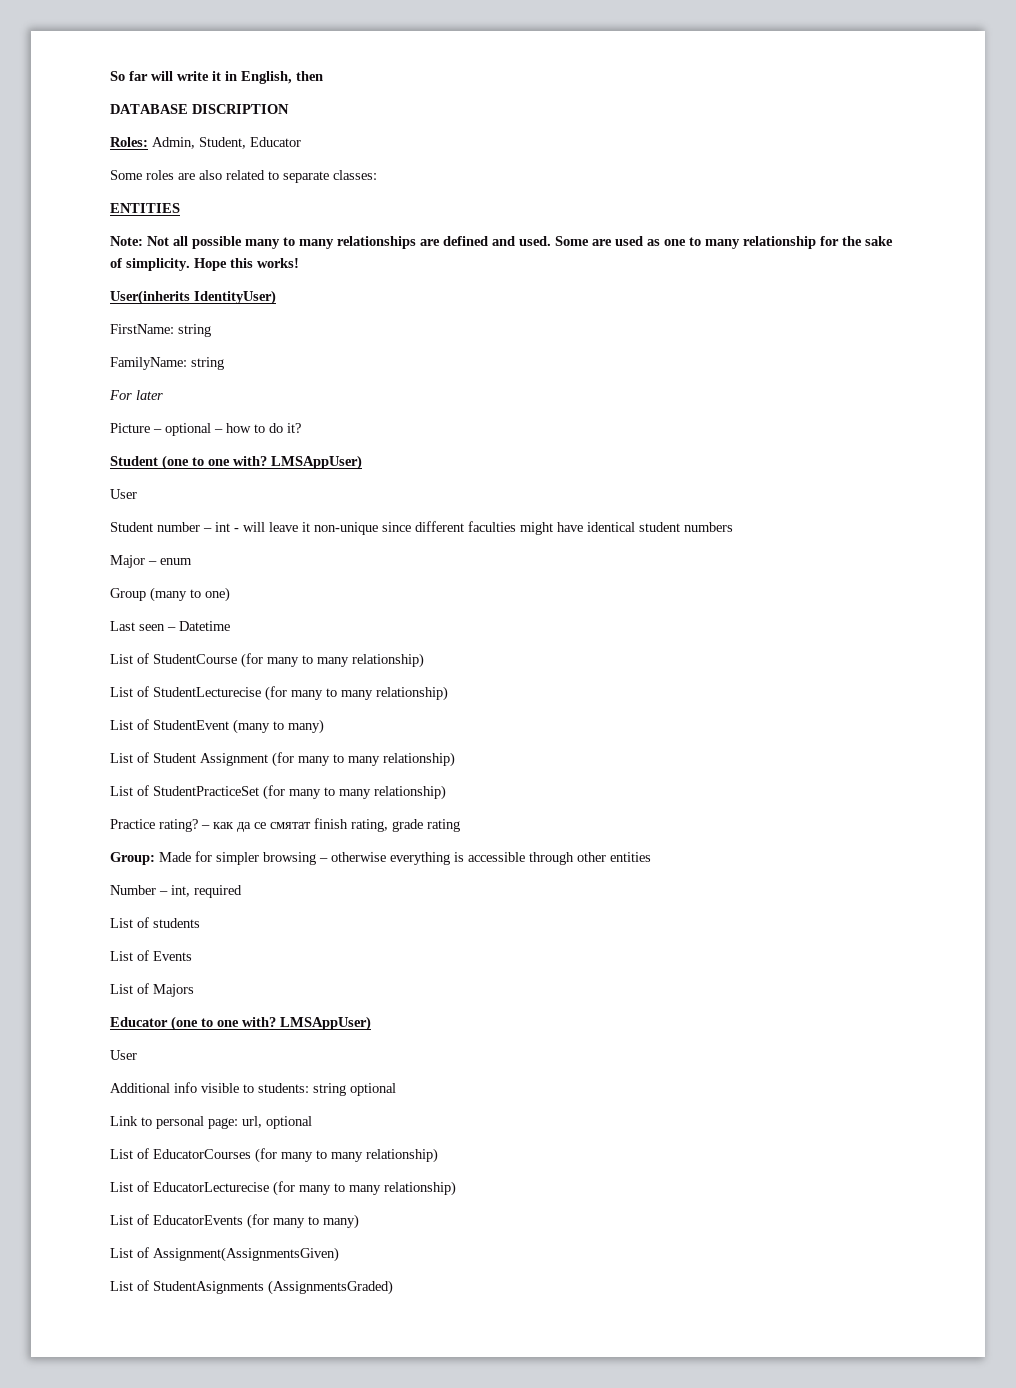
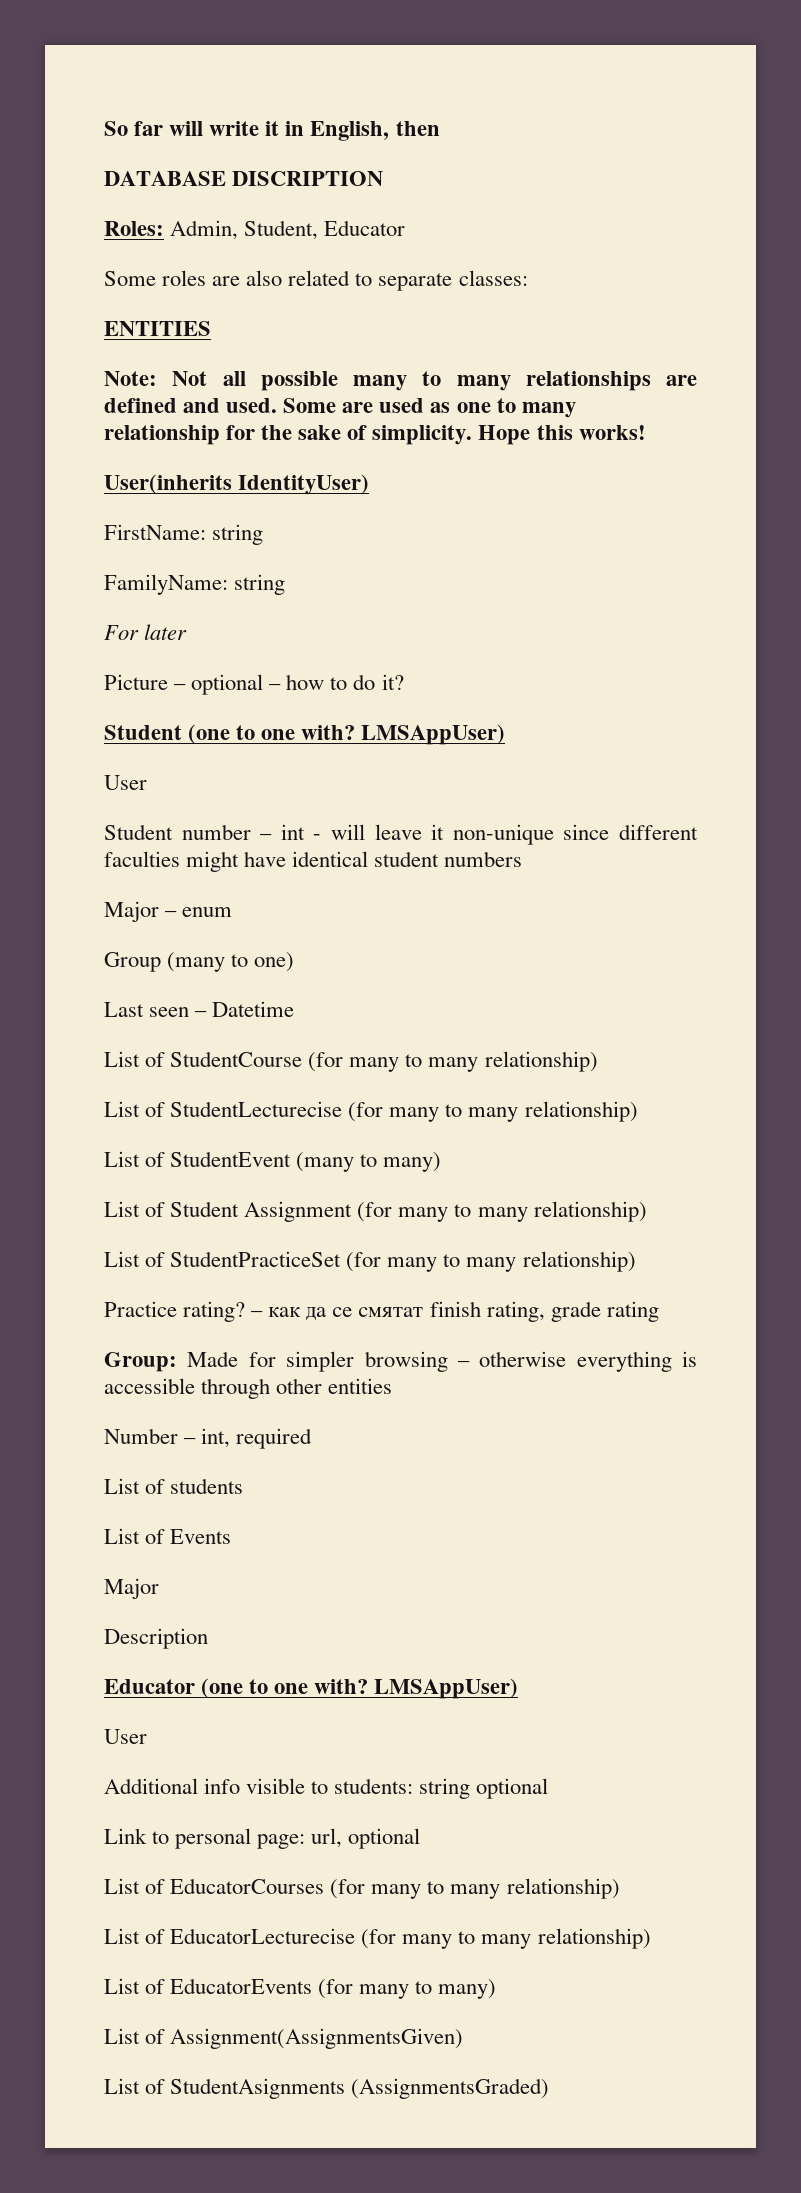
  List of Events
- List of Majors
+ Major
+ Description

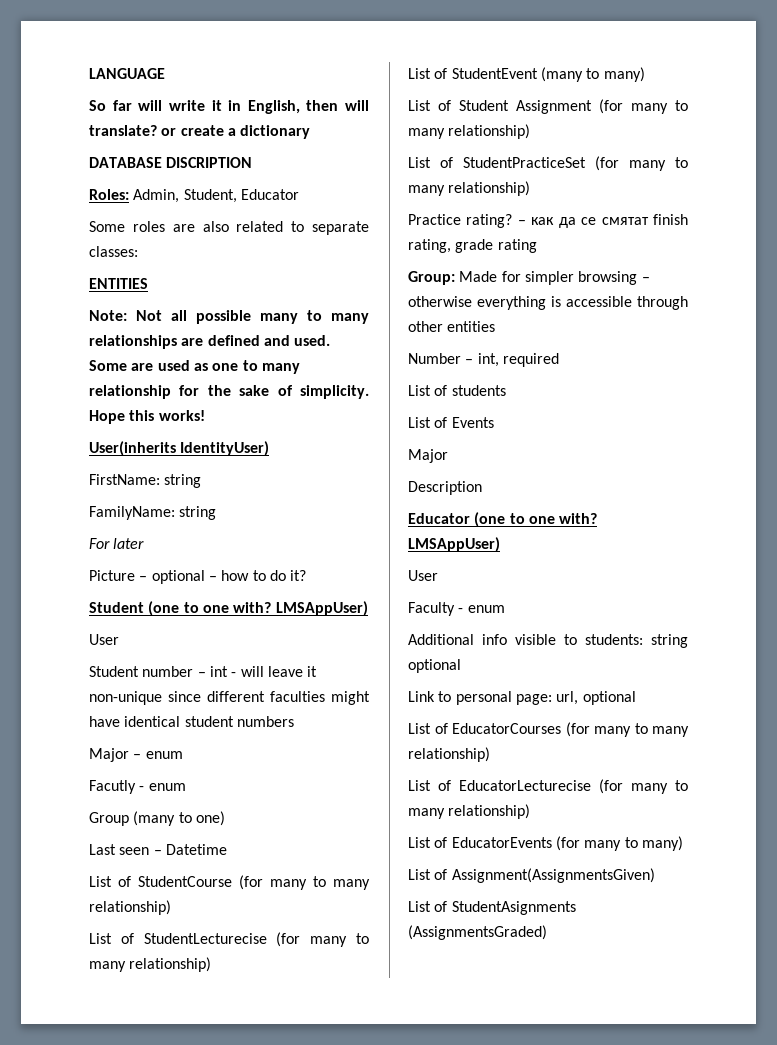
+ LANGUAGE
- So far will write it in English, then
+ So far will write it in English, then will translate? or create a dictionary
+ Facutly - enum
+ Faculty - enum

